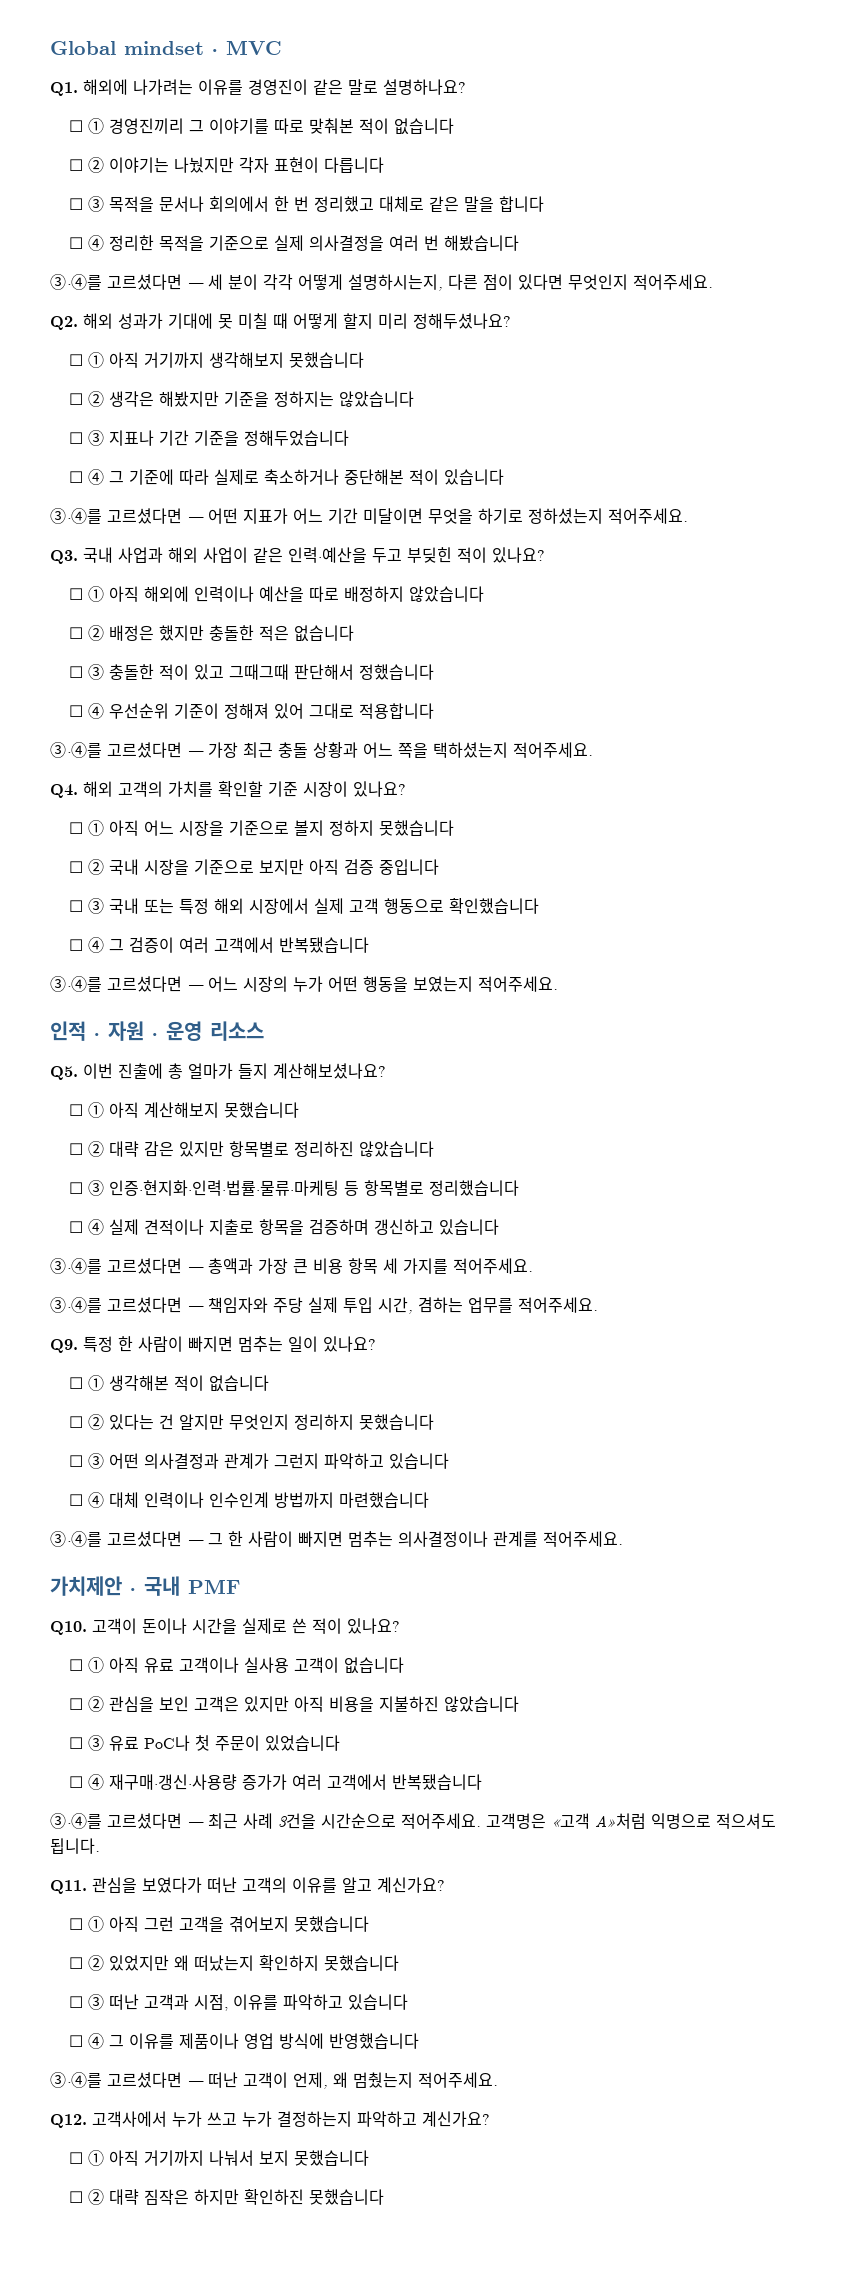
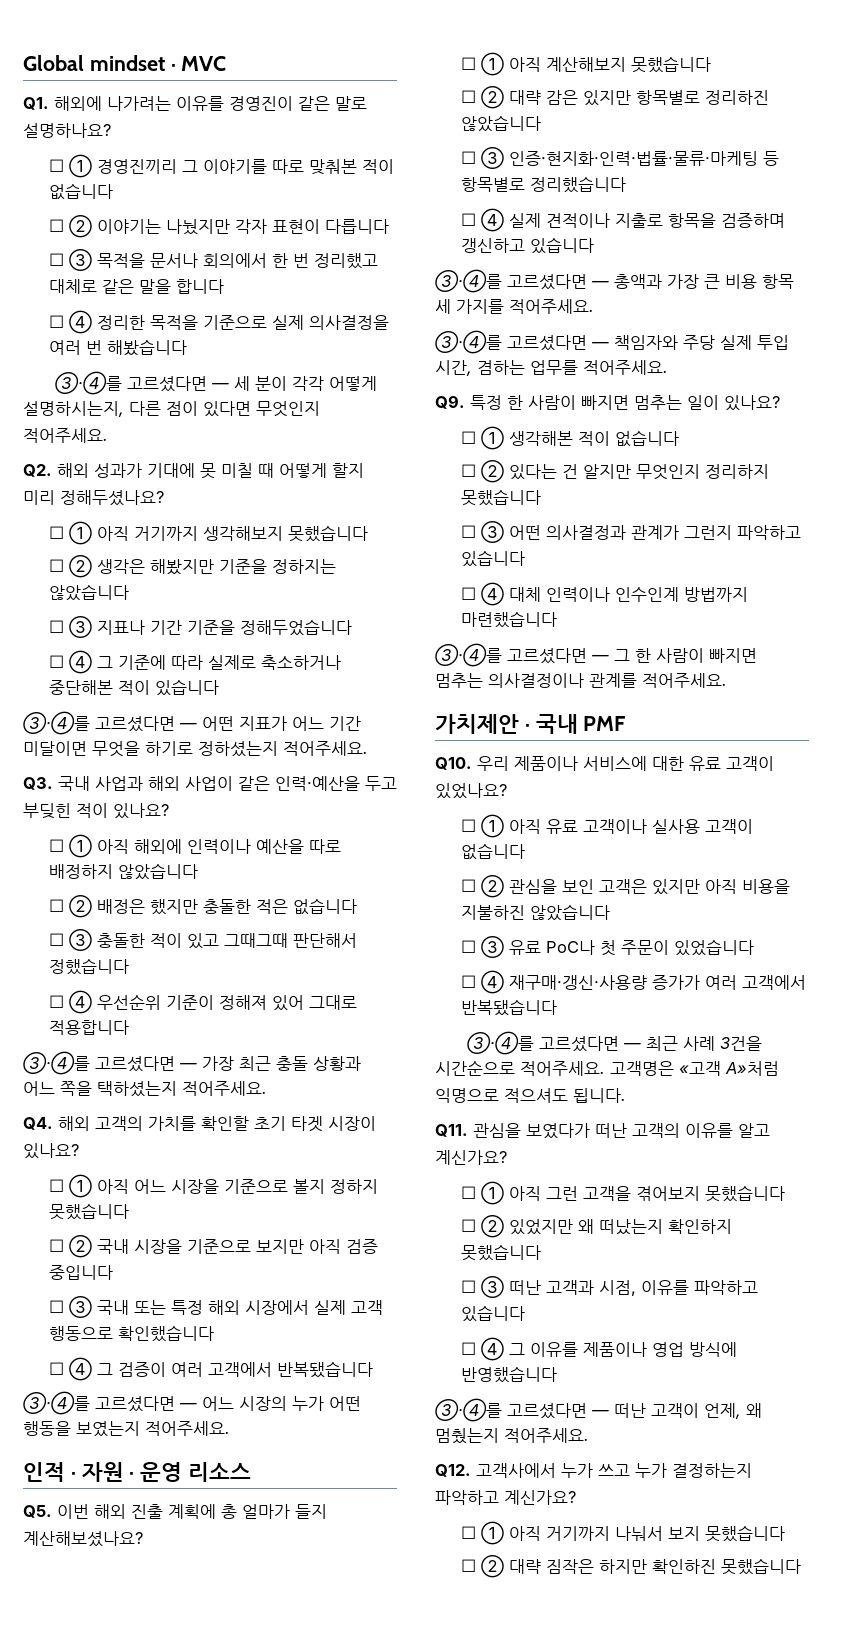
- Q4. 해외 고객의 가치를 확인할 기준 시장이 있나요?
+ Q4. 해외 고객의 가치를 확인할 초기 타겟 시장이 있나요?
- Q5. 이번 진출에 총 얼마가 들지 계산해보셨나요?
+ Q5. 이번 해외 진출 계획에 총 얼마가 들지 계산해보셨나요?
- Q10. 고객이 돈이나 시간을 실제로 쓴 적이 있나요?
+ Q10. 우리 제품이나 서비스에 대한 유료 고객이 있었나요?

